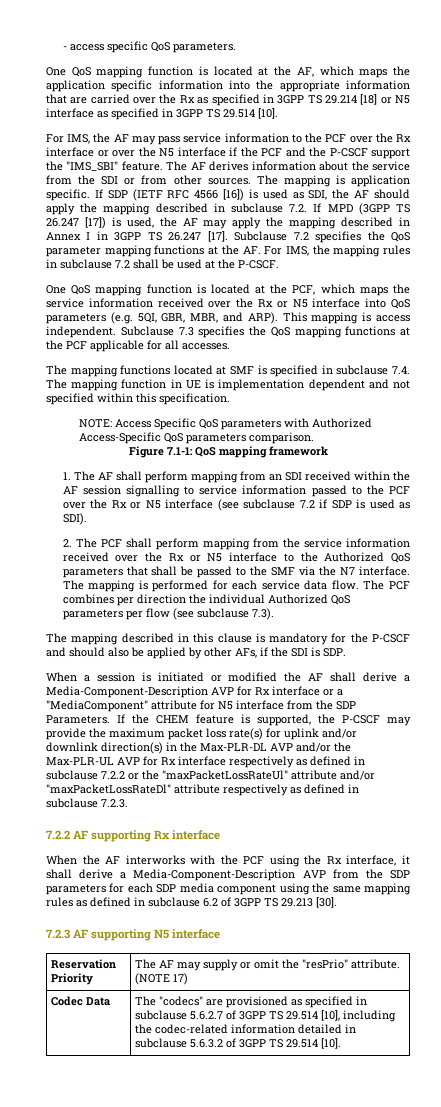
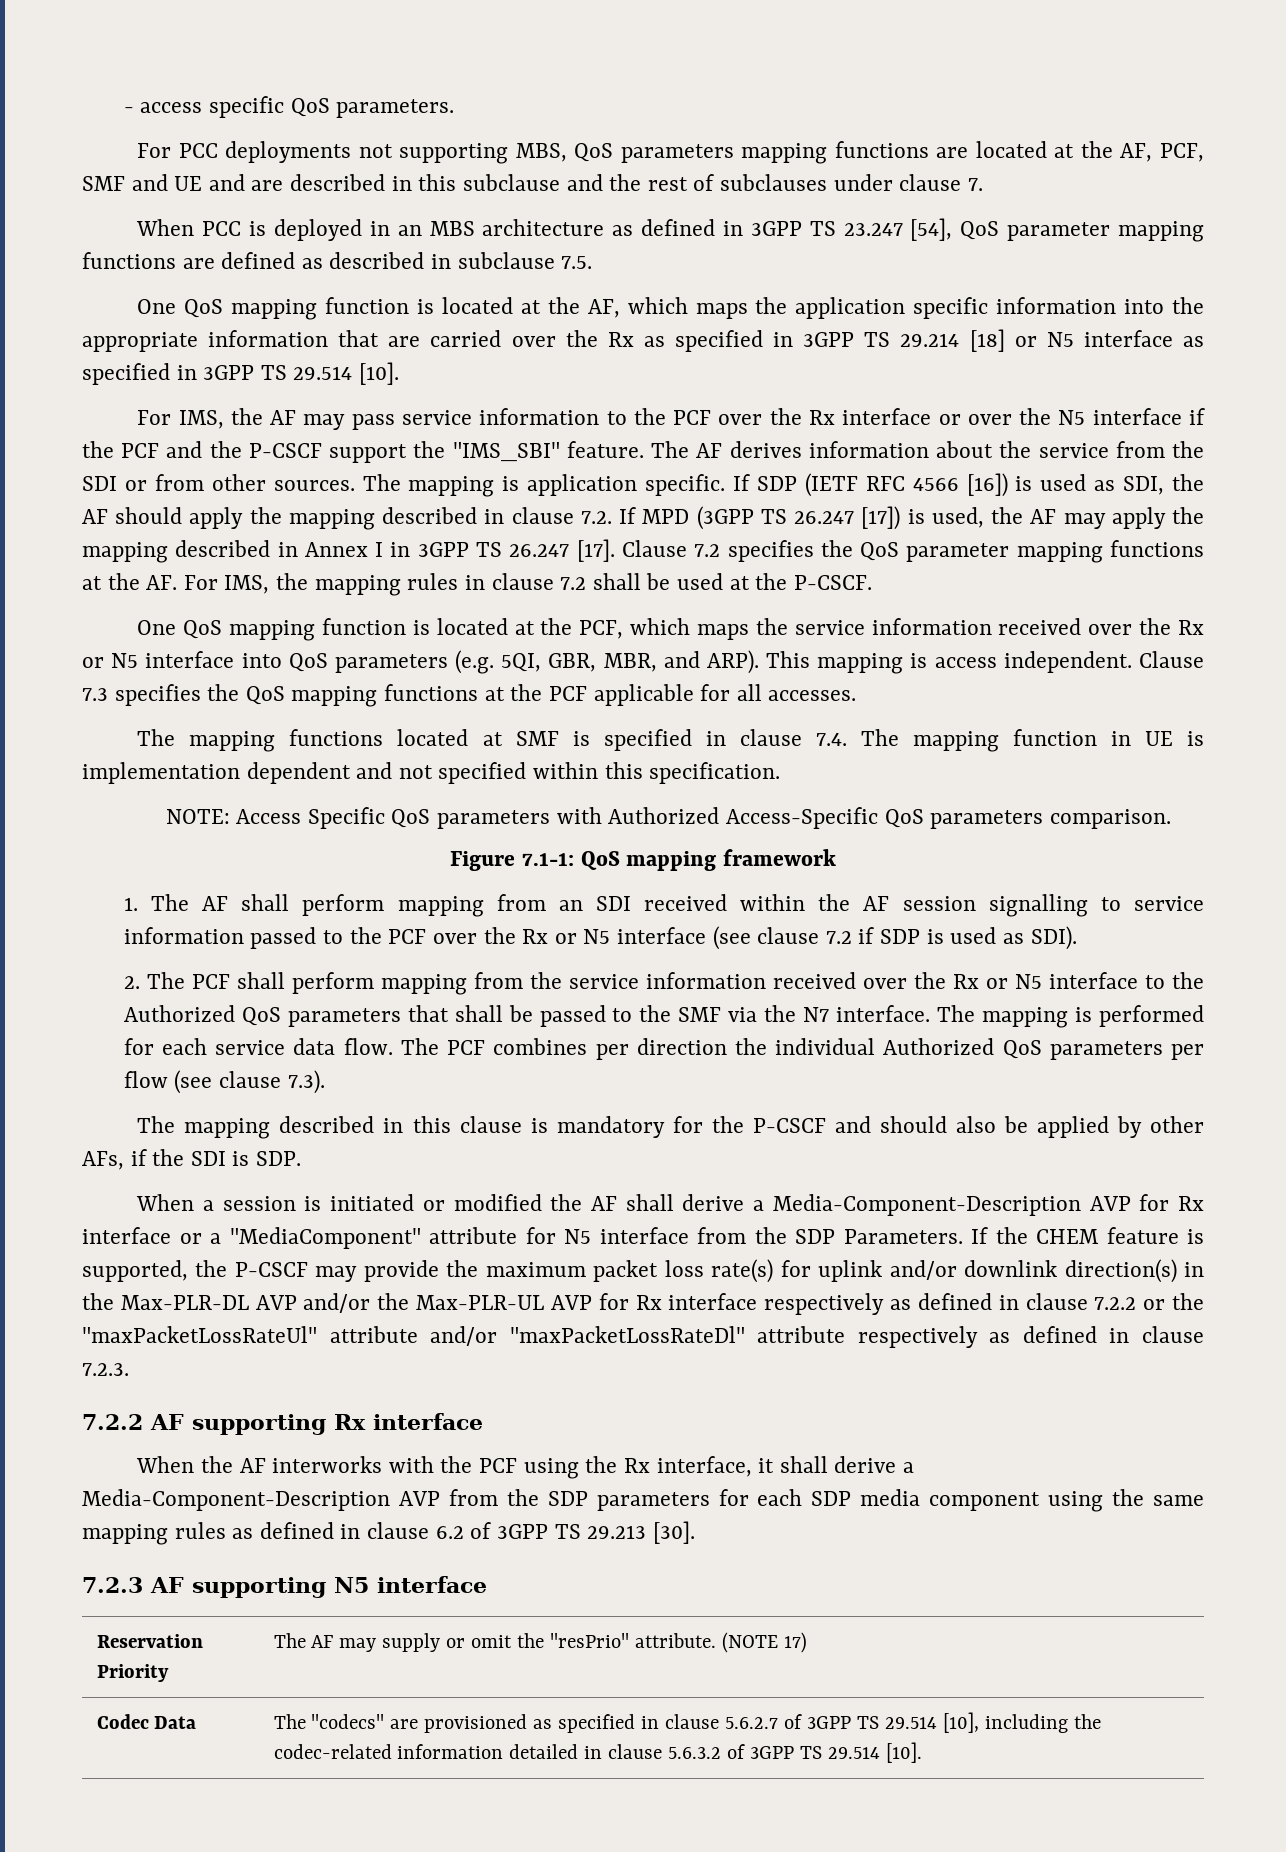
+ For PCC deployments not supporting MBS, QoS parameters mapping functions are located at the AF, PCF, SMF and UE and are described in this subclause and the rest of subclauses under clause 7.
+ When PCC is deployed in an MBS architecture as defined in 3GPP TS 23.247 [54], QoS parameter mapping functions are defined as described in subclause 7.5.
- If SDP (IETF RFC 4566 [16]) is used as SDI, the AF should apply the mapping described in subclause 7.2. If MPD (3GPP TS 26.247 [17]) is used, the AF may apply the mapping described in Annex I in 3GPP TS 26.247 [17].
+ If SDP (IETF RFC 4566 [16]) is used as SDI, the AF should apply the mapping described in clause 7.2. If MPD (3GPP TS 26.247 [17]) is used, the AF may apply the mapping described in Annex I in 3GPP TS 26.247 [17].
- Subclause 7.2 specifies the QoS parameter mapping functions at the AF. For IMS, the mapping rules in subclause 7.2 shall be used at the P-CSCF.
+ Clause 7.2 specifies the QoS parameter mapping functions at the AF. For IMS, the mapping rules in clause 7.2 shall be used at the P-CSCF.
- Subclause 7.3 specifies the QoS mapping functions at the PCF applicable for all accesses.
+ Clause 7.3 specifies the QoS mapping functions at the PCF applicable for all accesses.
- The mapping functions located at SMF is specified in subclause 7.4. The mapping function in UE is implementation dependent and not specified within this specification.
+ The mapping functions located at SMF is specified in clause 7.4. The mapping function in UE is implementation dependent and not specified within this specification.
- 1. The AF shall perform mapping from an SDI received within the AF session signalling to service information passed to the PCF over the Rx or N5 interface (see subclause 7.2 if SDP is used as SDI).
+ 1. The AF shall perform mapping from an SDI received within the AF session signalling to service information passed to the PCF over the Rx or N5 interface (see clause 7.2 if SDP is used as SDI).
- The PCF combines per direction the individual Authorized QoS parameters per flow (see subclause 7.3).
+ The PCF combines per direction the individual Authorized QoS parameters per flow (see clause 7.3).
- If the CHEM feature is supported, the P-CSCF may provide the maximum packet loss rate(s) for uplink and/or downlink direction(s) in the Max-PLR-DL AVP and/or the Max-PLR-UL AVP for Rx interface respectively as defined in subclause 7.2.2 or the "maxPacketLossRateUl" attribute and/or "maxPacketLossRateDl" attribute respectively as defined in subclause 7.2.3.
+ If the CHEM feature is supported, the P-CSCF may provide the maximum packet loss rate(s) for uplink and/or downlink direction(s) in the Max-PLR-DL AVP and/or the Max-PLR-UL AVP for Rx interface respectively as defined in clause 7.2.2 or the "maxPacketLossRateUl" attribute and/or "maxPacketLossRateDl" attribute respectively as defined in clause 7.2.3.
- When the AF interworks with the PCF using the Rx interface, it shall derive a Media-Component-Description AVP from the SDP parameters for each SDP media component using the same mapping rules as defined in subclause 6.2 of 3GPP TS 29.213 [30].
+ When the AF interworks with the PCF using the Rx interface, it shall derive a Media-Component-Description AVP from the SDP parameters for each SDP media component using the same mapping rules as defined in clause 6.2 of 3GPP TS 29.213 [30].
- Codec Data | The "codecs" are provisioned as specified in subclause 5.6.2.7 of 3GPP TS 29.514 [10], including the codec-related information detailed in subclause 5.6.3.2 of 3GPP TS 29.514 [10].
+ Codec Data | The "codecs" are provisioned as specified in clause 5.6.2.7 of 3GPP TS 29.514 [10], including the codec-related information detailed in clause 5.6.3.2 of 3GPP TS 29.514 [10].

